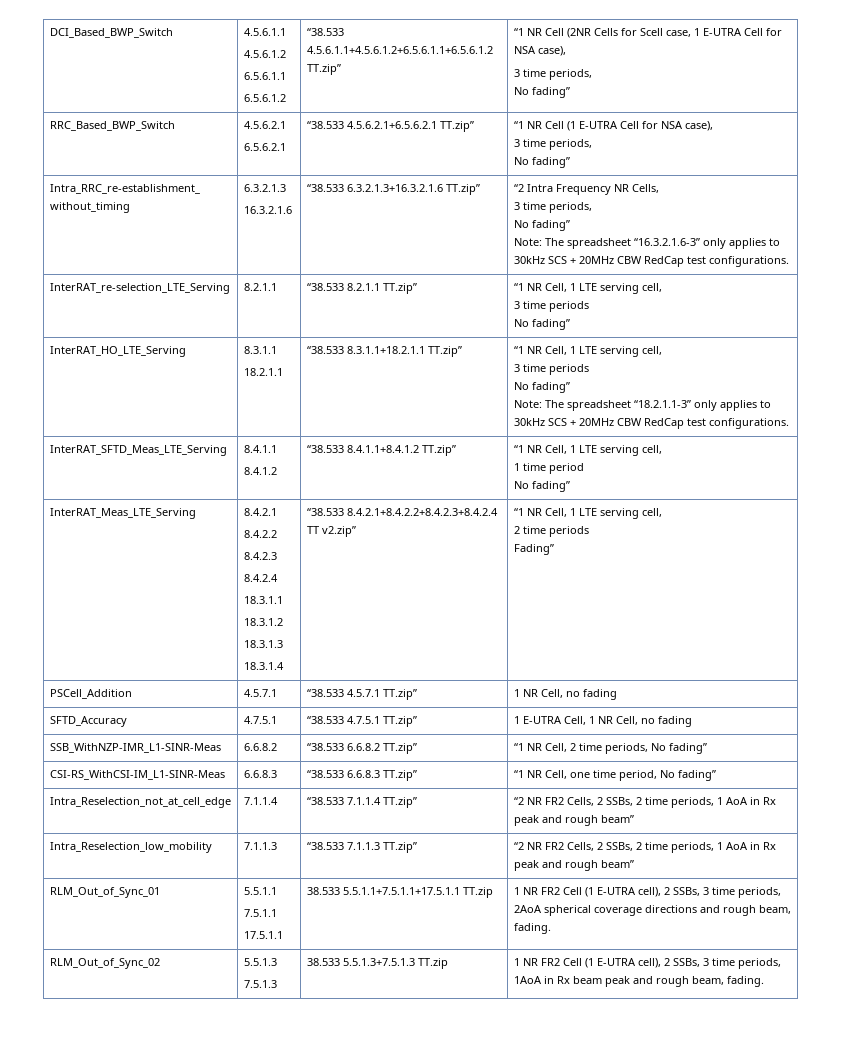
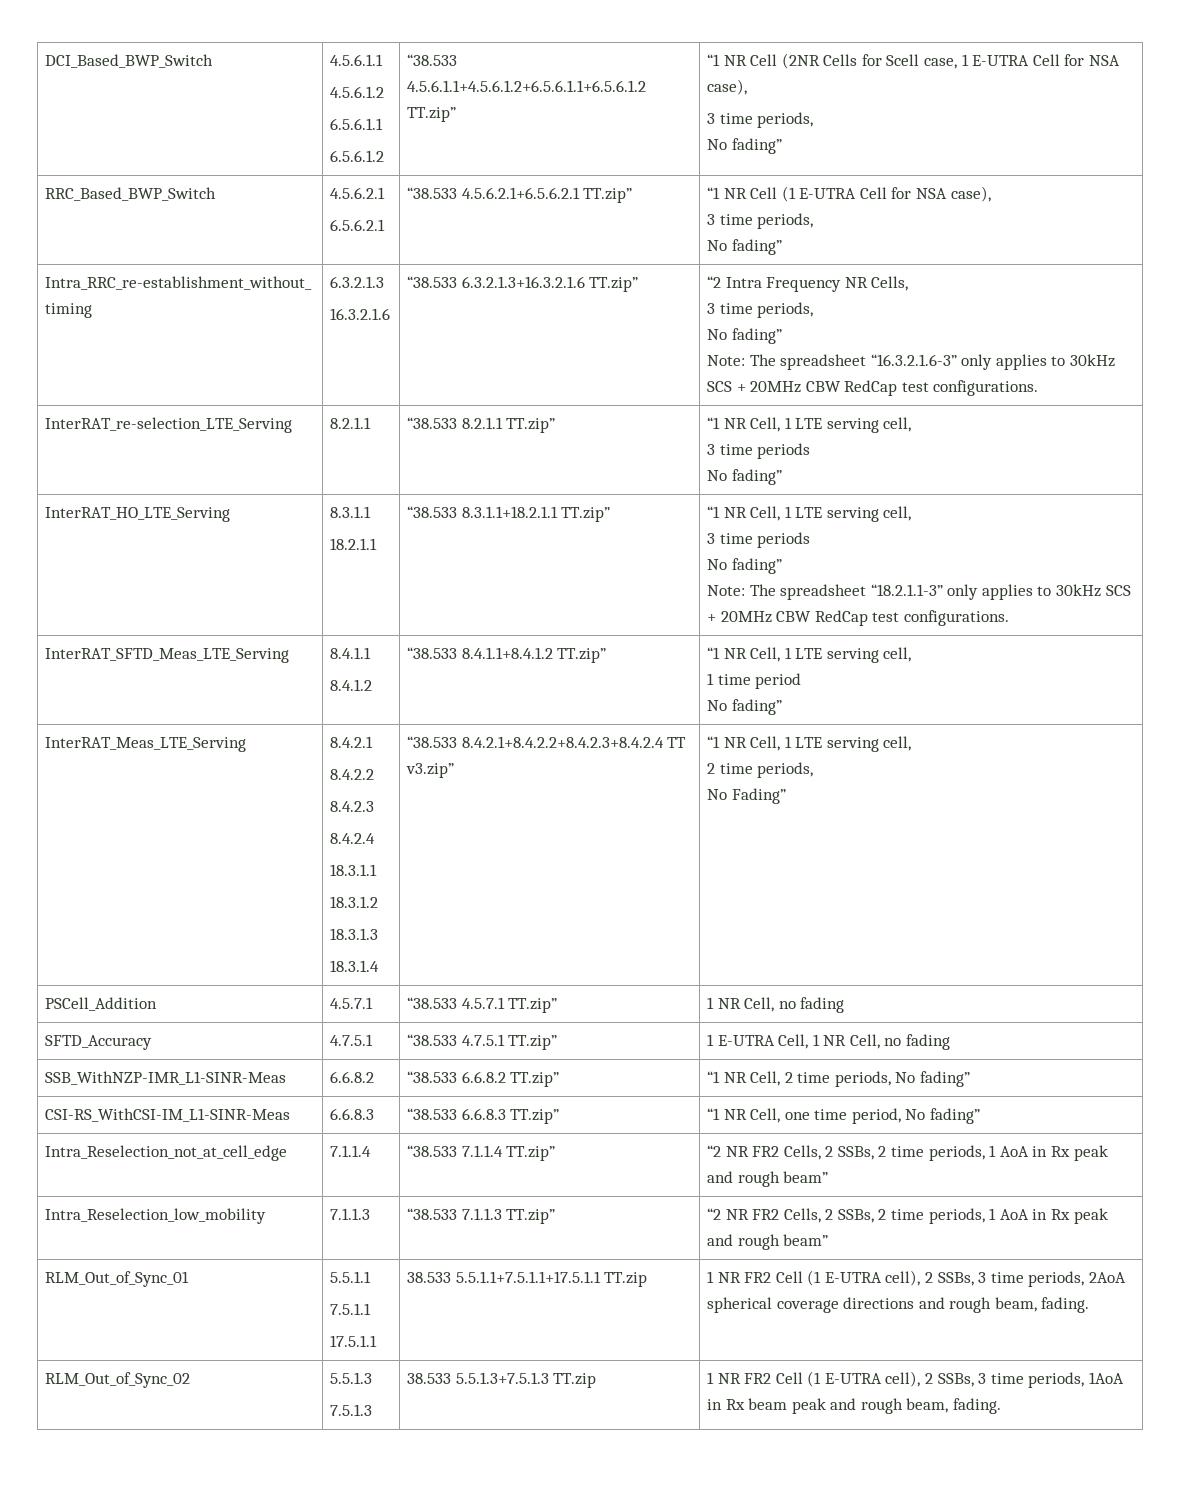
  InterRAT_Meas_LTE_Serving | 8.4.2.1
  8.4.2.2
  8.4.2.3
  8.4.2.4
  18.3.1.1
  18.3.1.2
  18.3.1.3
- 18.3.1.4 | “38.533 8.4.2.1+8.4.2.2+8.4.2.3+8.4.2.4 TT v2.zip” | “1 NR Cell, 1 LTE serving cell,
- 2 time periods
- Fading”
+ 18.3.1.4 | “38.533 8.4.2.1+8.4.2.2+8.4.2.3+8.4.2.4 TT v3.zip” | “1 NR Cell, 1 LTE serving cell,
+ 2 time periods,
+ No Fading”

